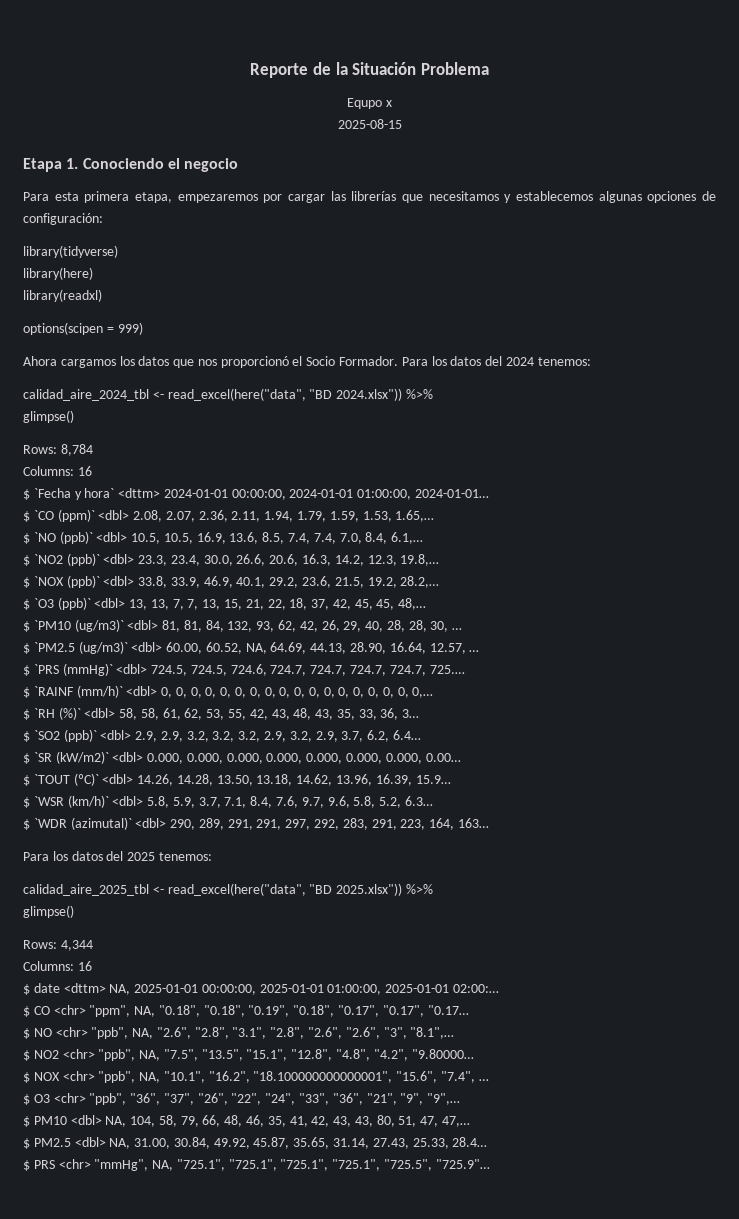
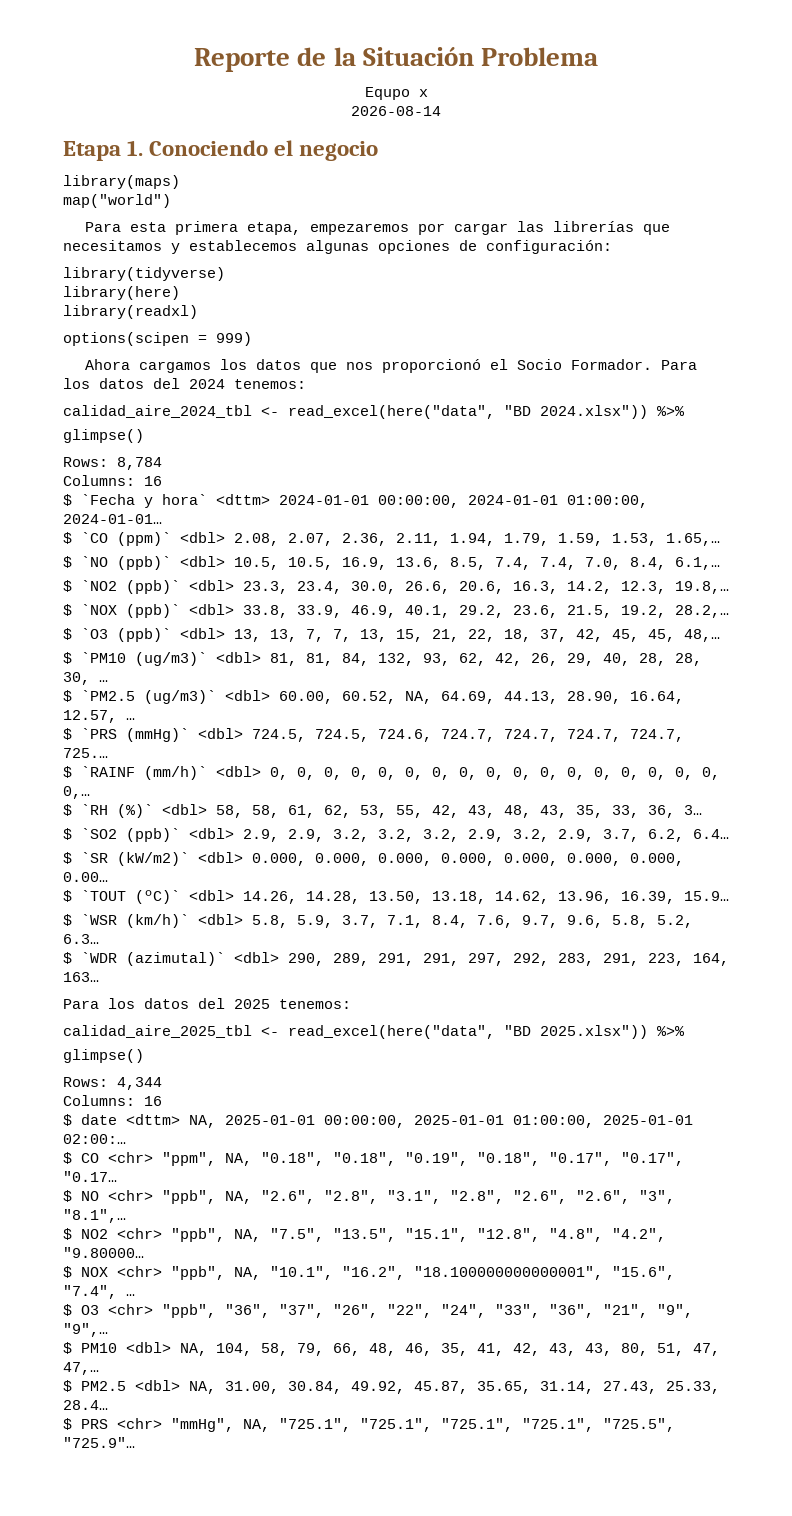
- 2025-08-15
+ 2026-08-14
+ library(maps)
+ map("world")

